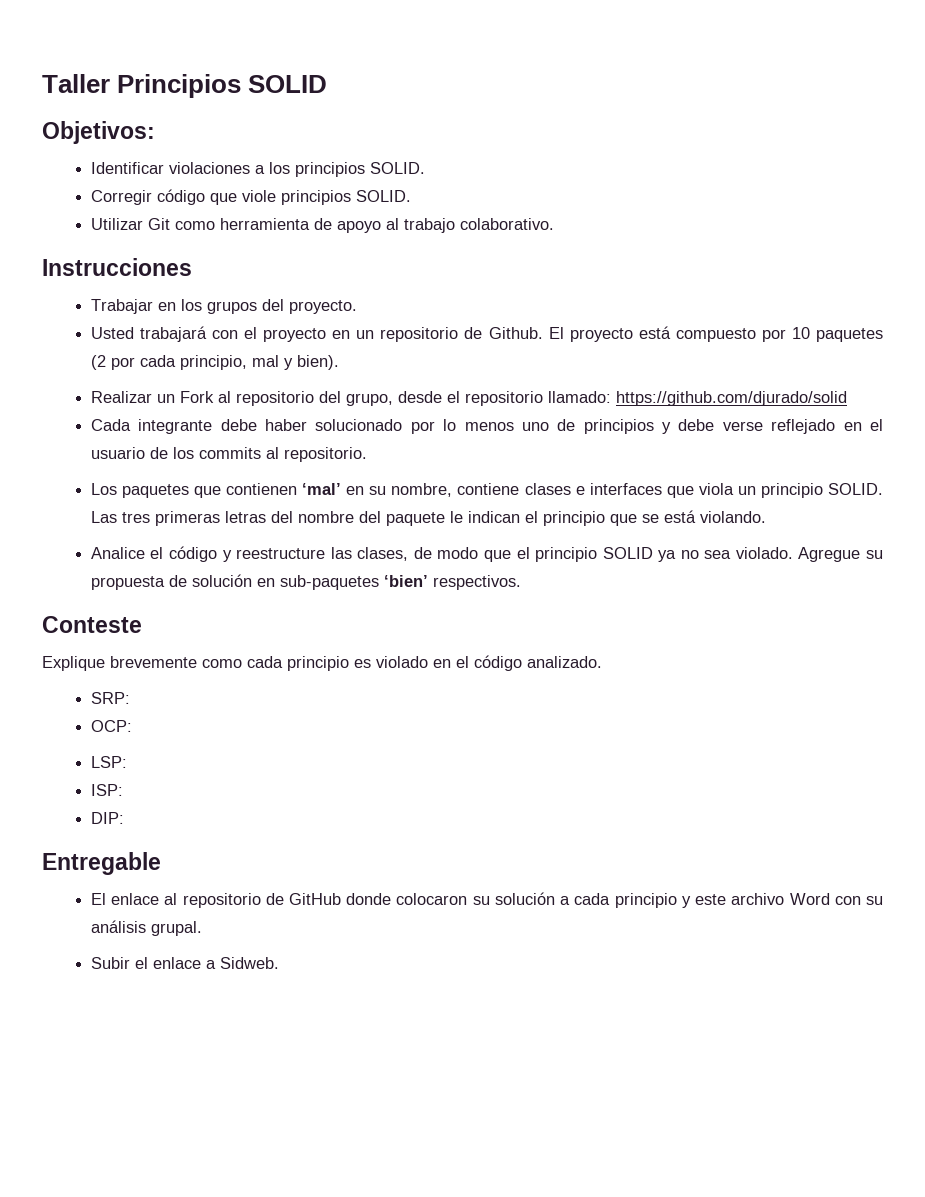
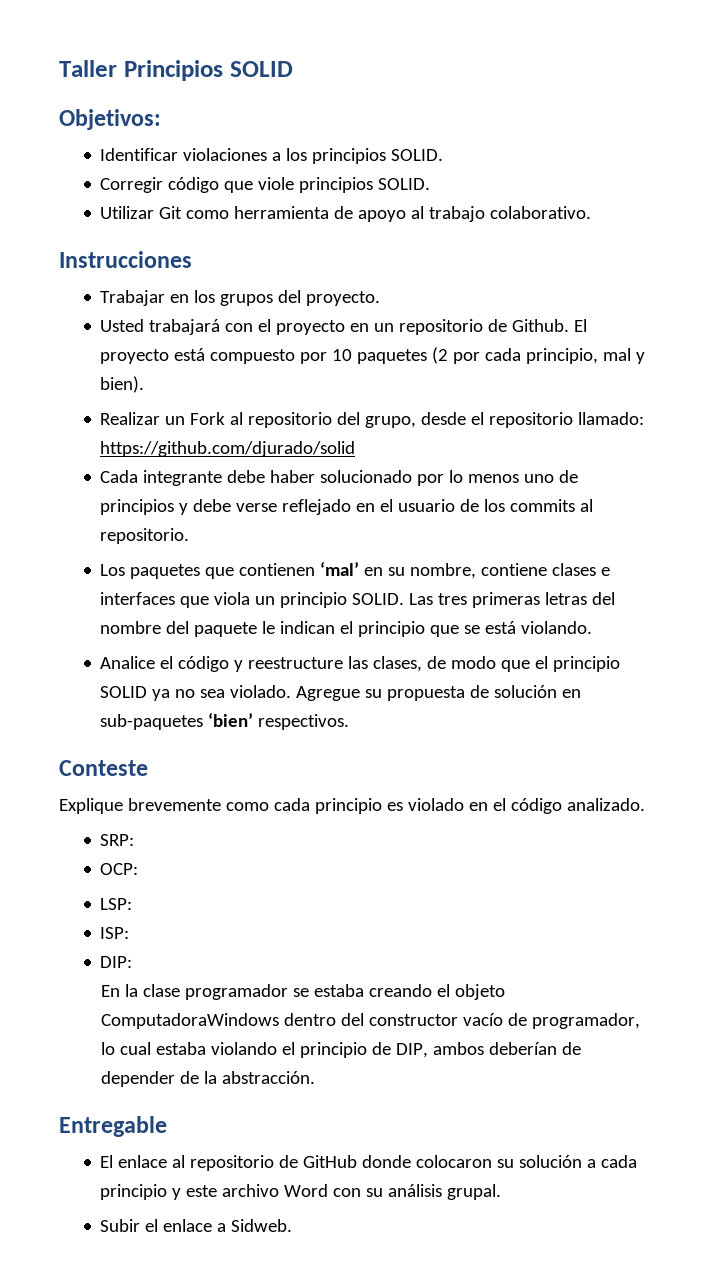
+ En la clase programador se estaba creando el objeto ComputadoraWindows dentro del constructor vacío de programador, lo cual estaba violando el principio de DIP, ambos deberían de depender de la abstracción.

